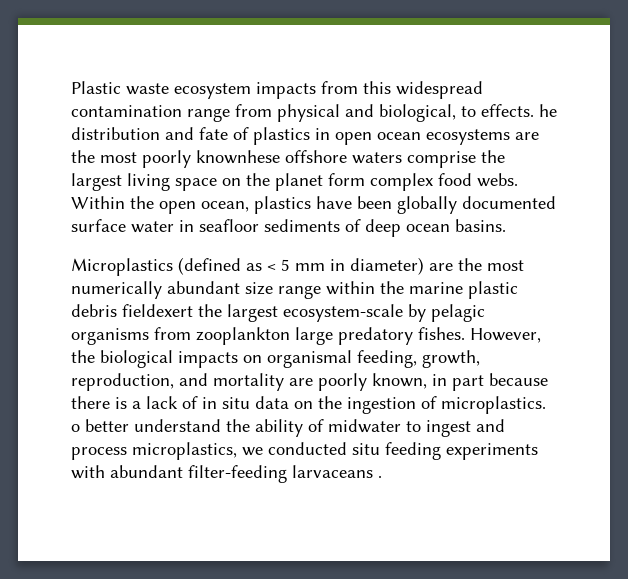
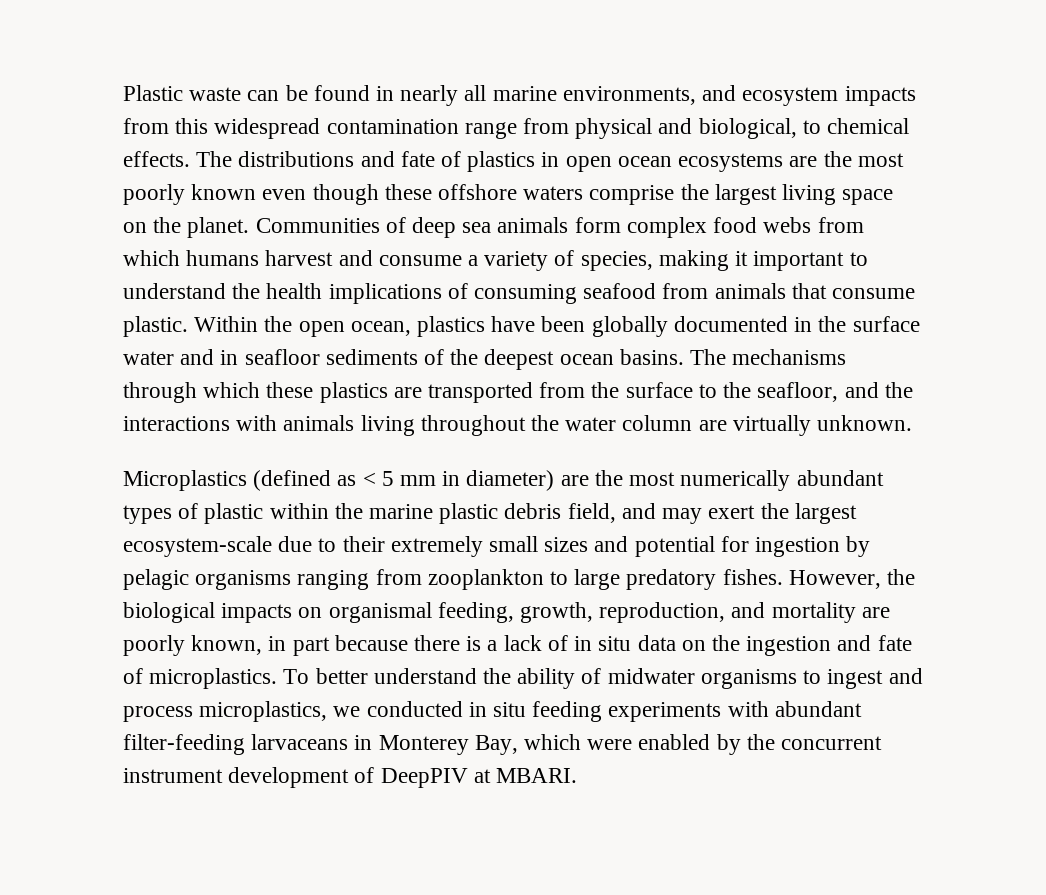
- Plastic waste ecosystem impacts from this widespread contamination range from physical and biological, to effects. he distribution and fate of plastics in open ocean ecosystems are the most poorly knownhese offshore waters comprise the largest living space on the planet form complex food webs.
+ Plastic waste can be found in nearly all marine environments, and ecosystem impacts from this widespread contamination range from physical and biological, to chemical effects. The distributions and fate of plastics in open ocean ecosystems are the most poorly known even though these offshore waters comprise the largest living space on the planet. Communities of deep sea animals form complex food webs from which humans harvest and consume a variety of species, making it important to understand the health implications of consuming seafood from animals that consume plastic.
- Within the open ocean, plastics have been globally documented surface water in seafloor sediments of deep ocean basins.
+ Within the open ocean, plastics have been globally documented in the surface water and in seafloor sediments of the deepest ocean basins. The mechanisms through which these plastics are transported from the surface to the seafloor, and the interactions with animals living throughout the water column are virtually unknown.
- Microplastics (defined as < 5 mm in diameter) are the most numerically abundant size range within the marine plastic debris fieldexert the largest ecosystem-scale by pelagic organisms from zooplankton large predatory fishes.
+ Microplastics (defined as < 5 mm in diameter) are the most numerically abundant types of plastic within the marine plastic debris field, and may exert the largest ecosystem-scale due to their extremely small sizes and potential for ingestion by pelagic organisms ranging from zooplankton to large predatory fishes.
- However, the biological impacts on organismal feeding, growth, reproduction, and mortality are poorly known, in part because there is a lack of in situ data on the ingestion of microplastics. o better understand the ability of midwater to ingest and process microplastics, we conducted situ feeding experiments with abundant filter-feeding larvaceans .
+ However, the biological impacts on organismal feeding, growth, reproduction, and mortality are poorly known, in part because there is a lack of in situ data on the ingestion and fate of microplastics. To better understand the ability of midwater organisms to ingest and process microplastics, we conducted in situ feeding experiments with abundant filter-feeding larvaceans in Monterey Bay, which were enabled by the concurrent instrument development of DeepPIV at MBARI.

